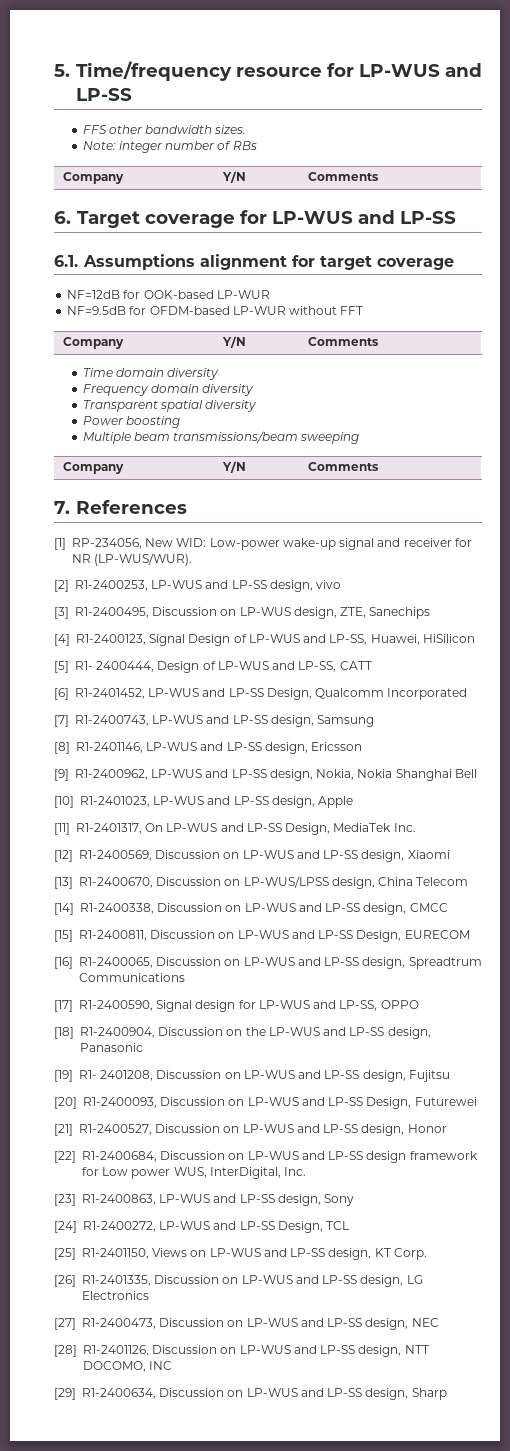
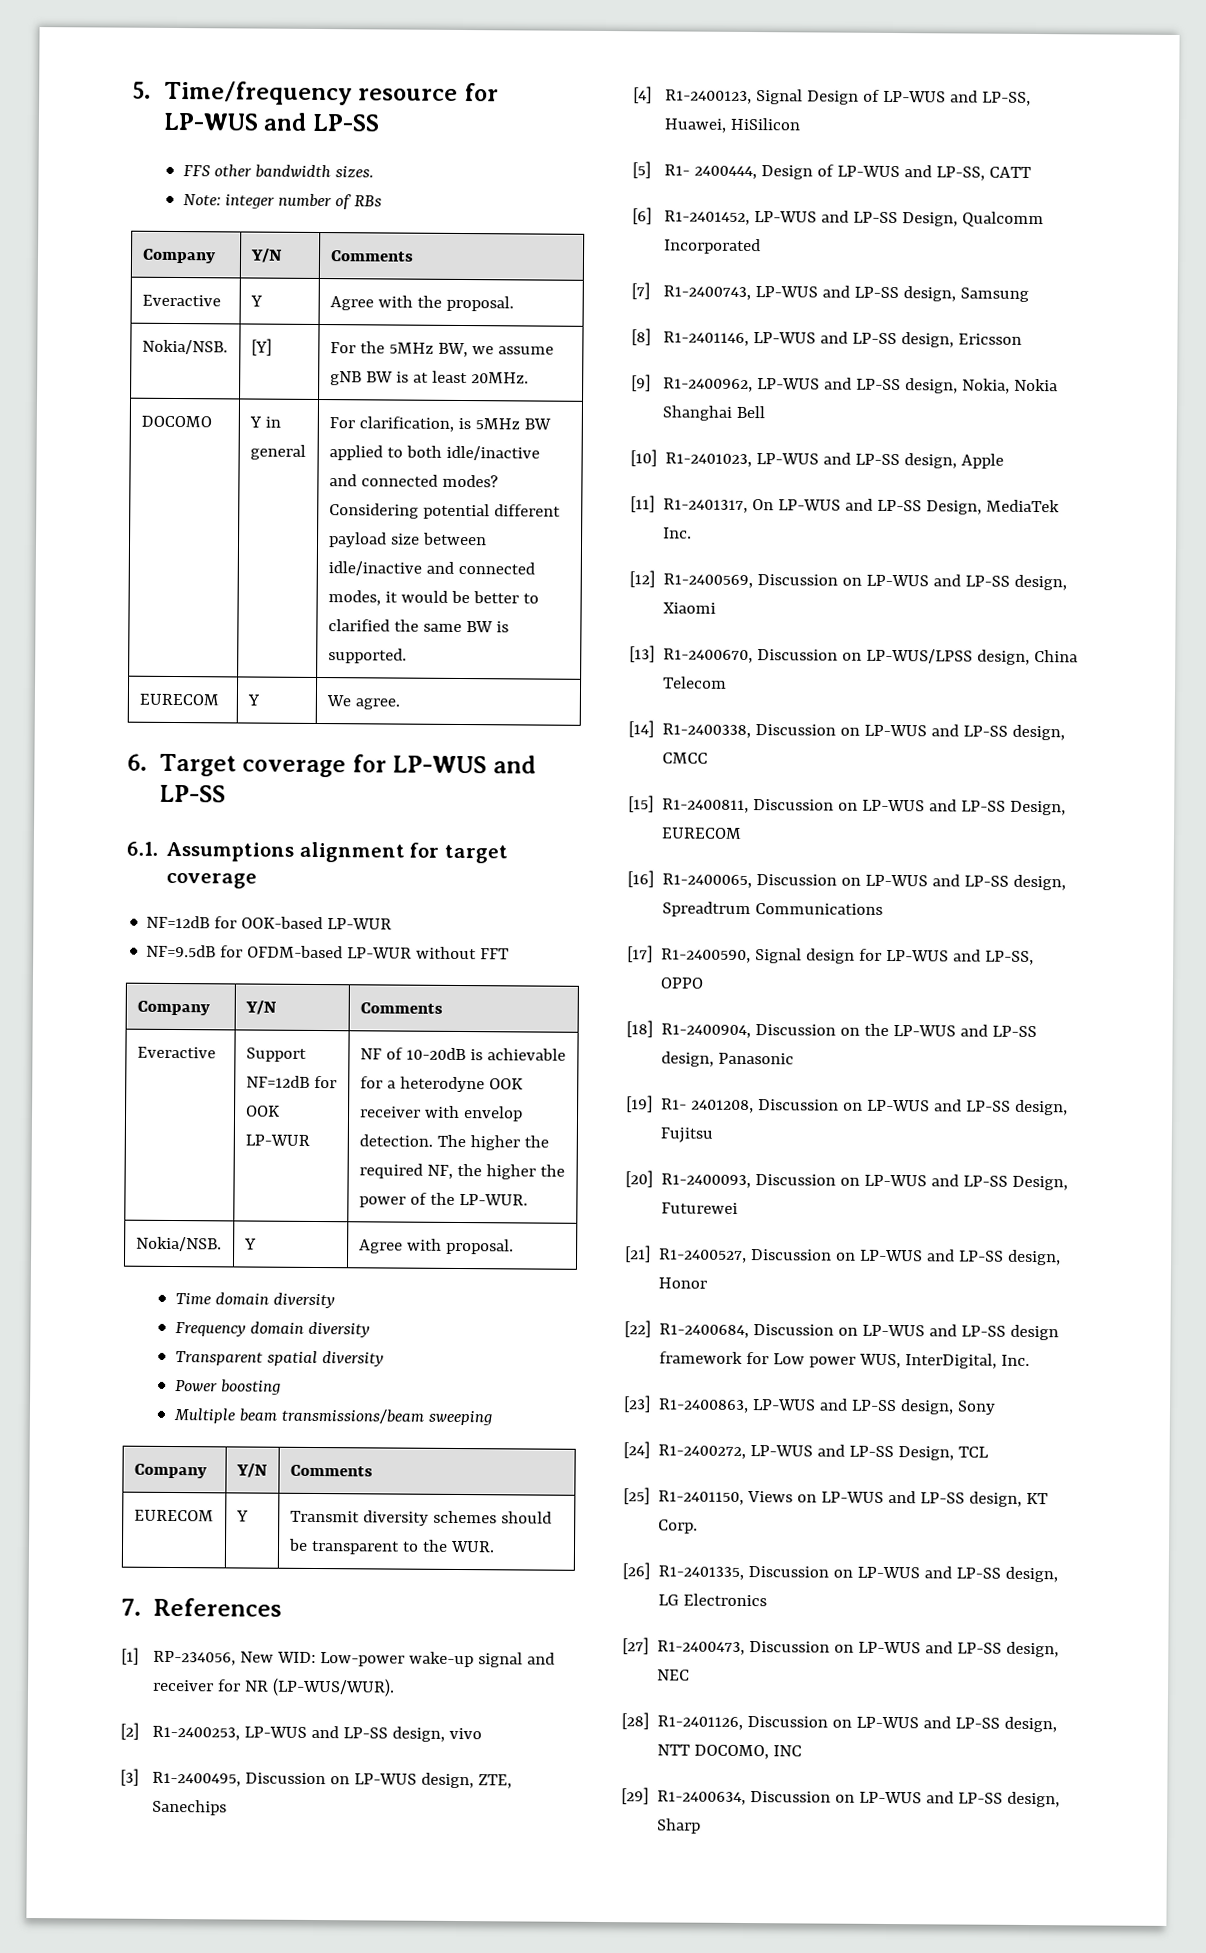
+ Everactive | Y | Agree with the proposal.
+ Nokia/NSB. | [Y] | For the 5MHz BW, we assume gNB BW is at least 20MHz.
+ DOCOMO | Y in general | For clarification, is 5MHz BW applied to both idle/inactive and connected modes? Considering potential different payload size between idle/inactive and connected modes, it would be better to clarified the same BW is supported.
+ EURECOM | Y | We agree.
+ Everactive | Support NF=12dB for OOK LP-WUR | NF of 10-20dB is achievable for a heterodyne OOK receiver with envelop detection. The higher the required NF, the higher the power of the LP-WUR.
+ Nokia/NSB. | Y | Agree with proposal.
+ EURECOM | Y | Transmit diversity schemes should be transparent to the WUR.

